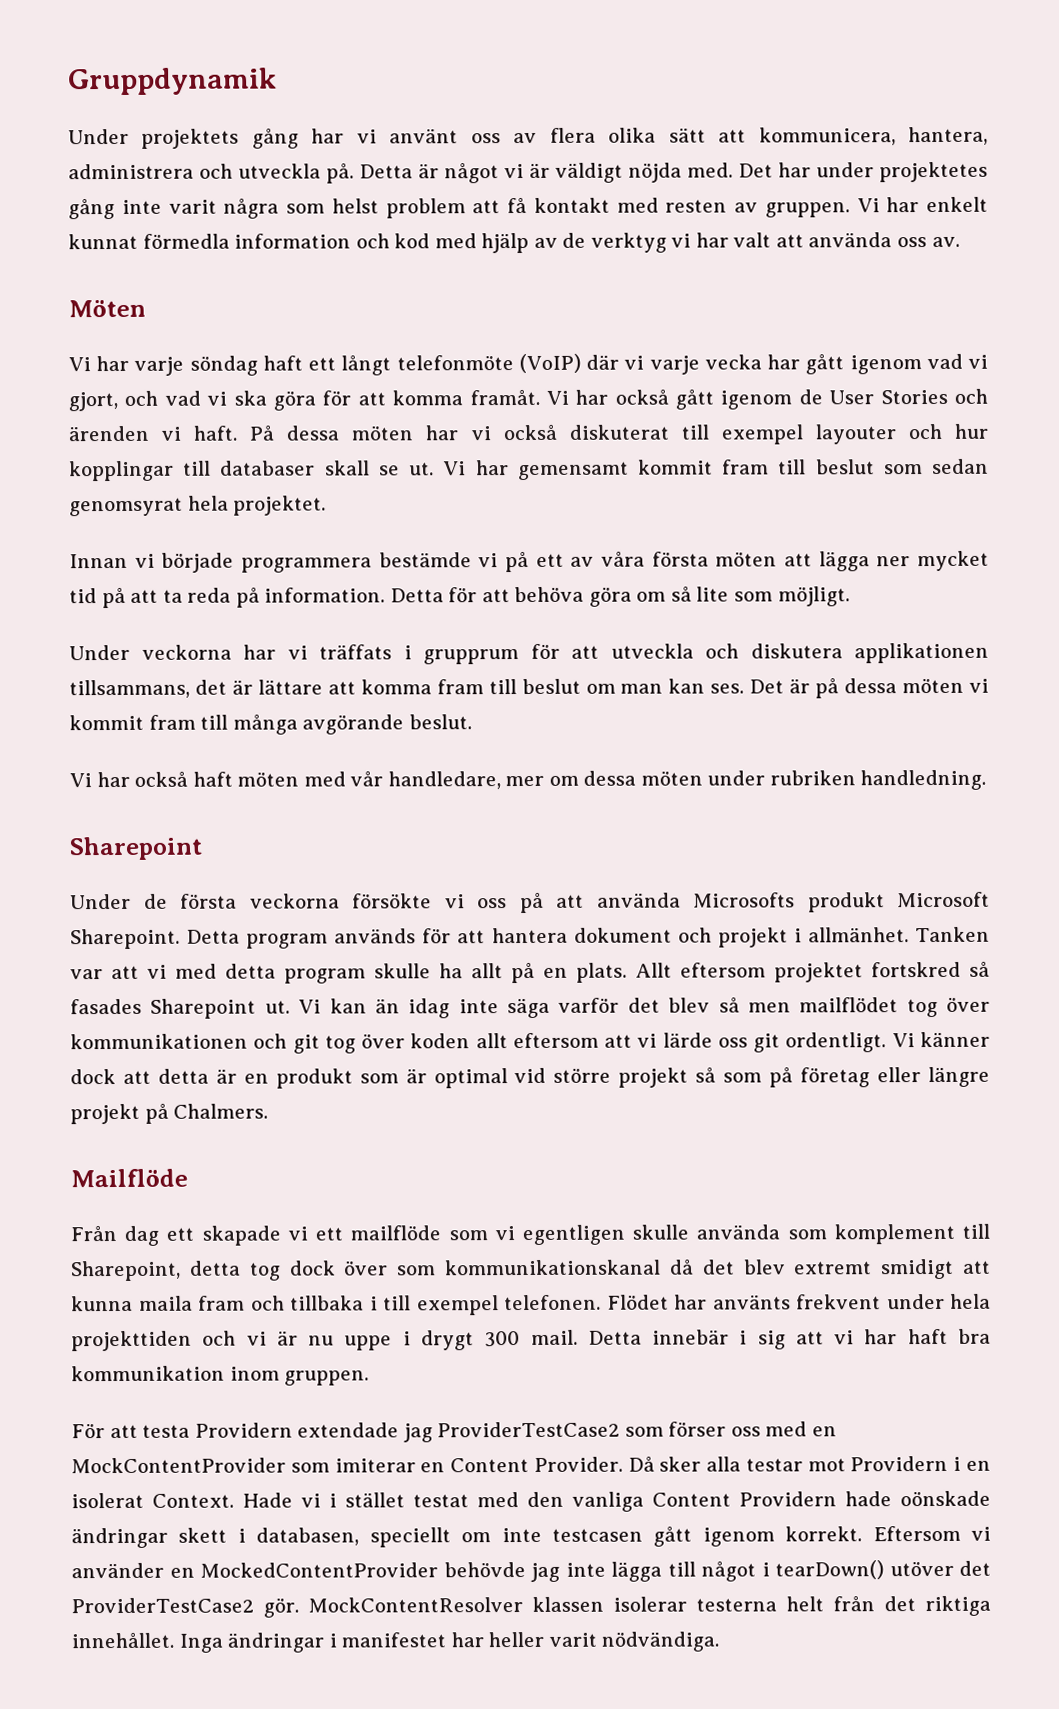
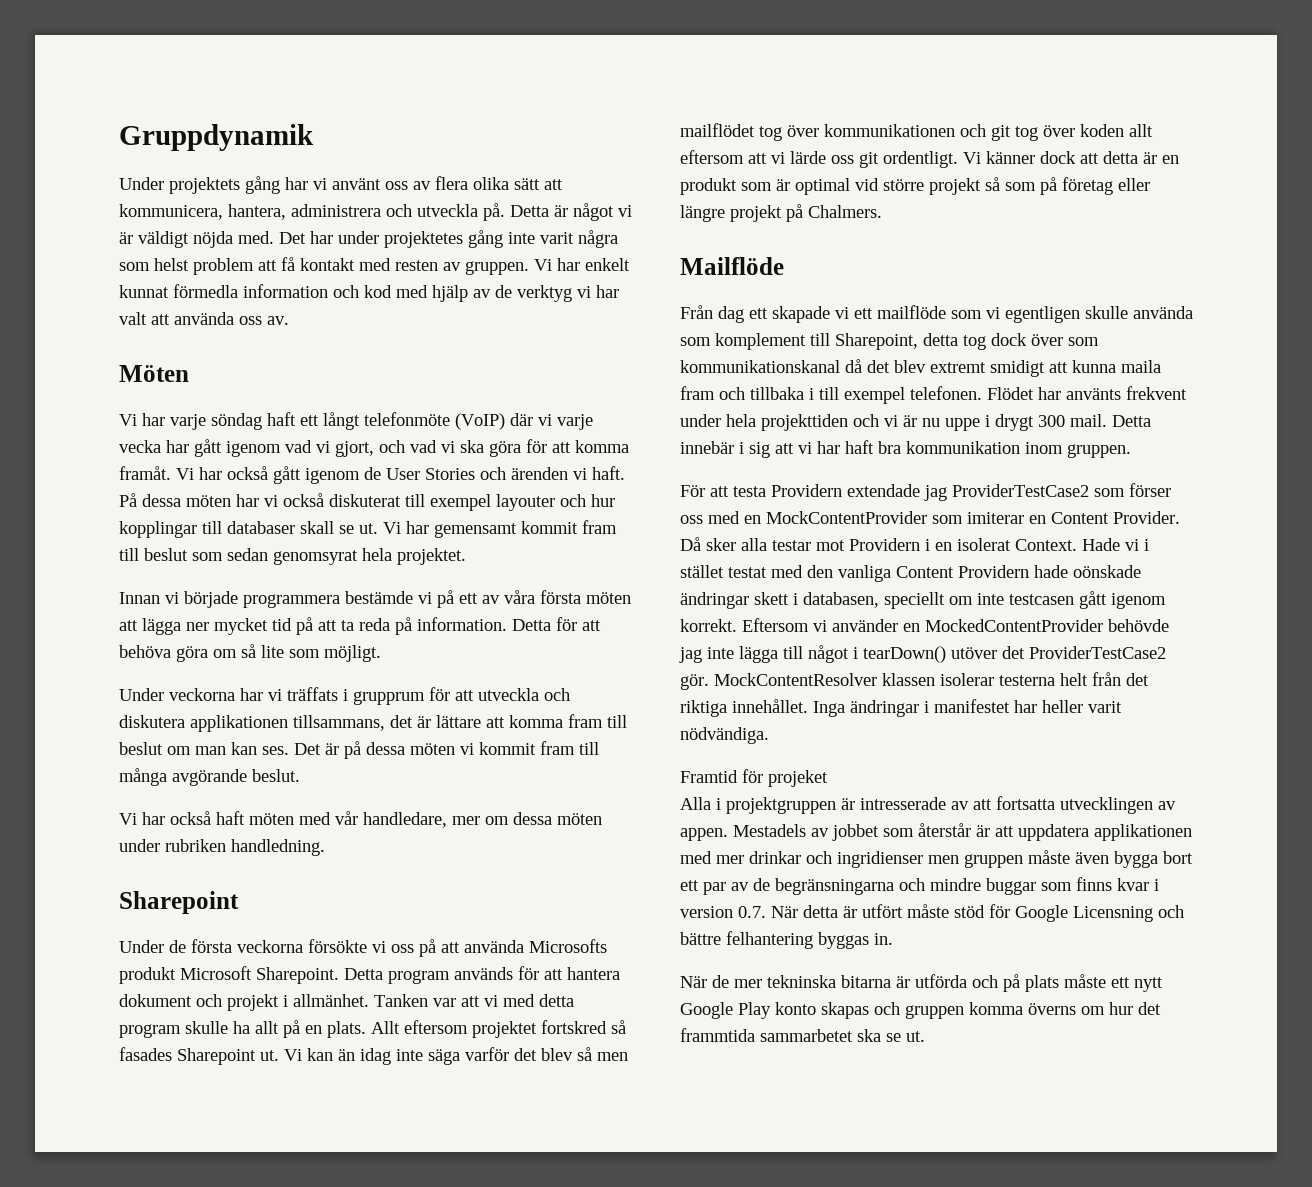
+ Framtid för projeket
+ Alla i projektgruppen är intresserade av att fortsatta utvecklingen av appen. Mestadels av jobbet som återstår är att uppdatera applikationen med mer drinkar och ingridienser men gruppen måste även bygga bort ett par av de begränsningarna och mindre buggar som finns kvar i version 0.7. När detta är utfört måste stöd för Google Licensning och bättre felhantering byggas in.
+ När de mer tekninska bitarna är utförda och på plats måste ett nytt Google Play konto skapas och gruppen komma överns om hur det frammtida sammarbetet ska se ut.

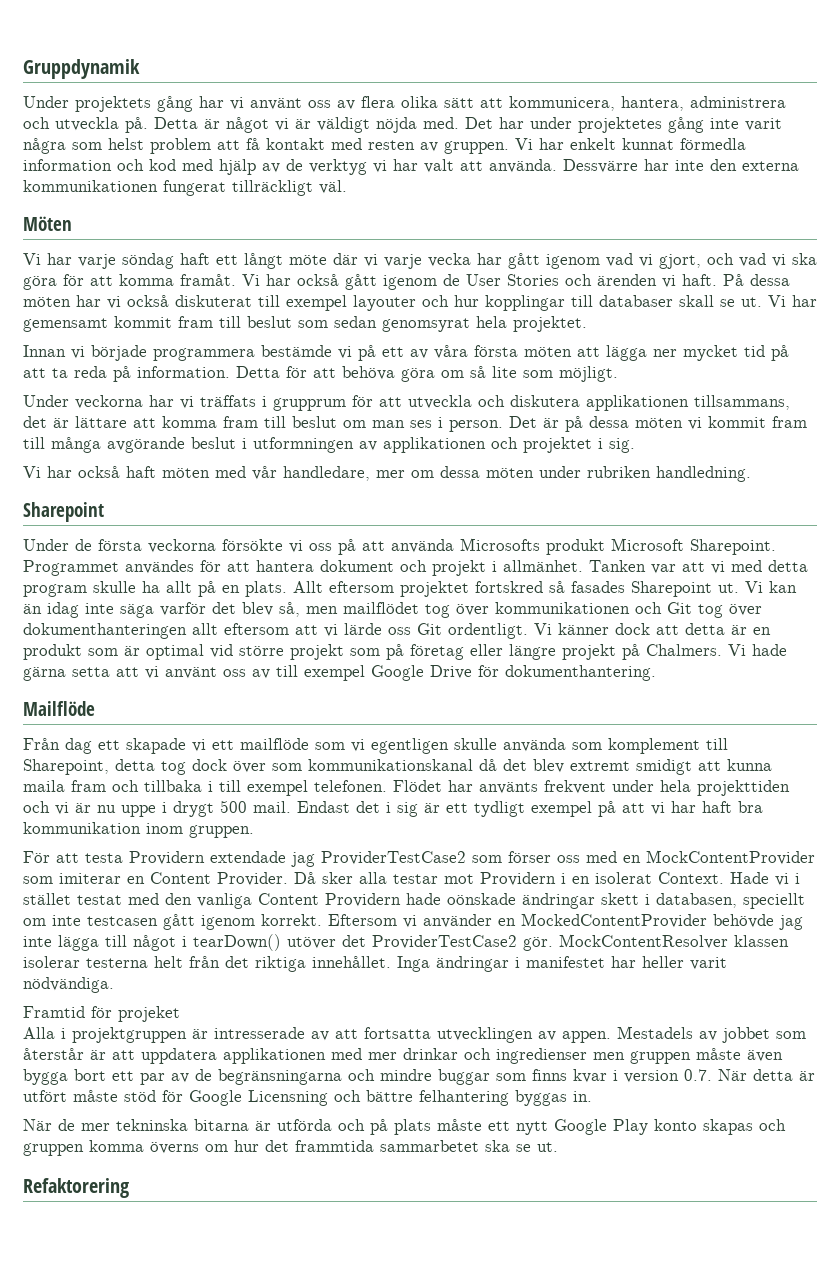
- Vi har enkelt kunnat förmedla information och kod med hjälp av de verktyg vi har valt att använda oss av.
+ Vi har enkelt kunnat förmedla information och kod med hjälp av de verktyg vi har valt att använda. Dessvärre har inte den externa kommunikationen fungerat tillräckligt väl.
- Vi har varje söndag haft ett långt telefonmöte (VoIP) där vi varje vecka har gått igenom vad vi gjort, och vad vi ska göra för att komma framåt.
+ Vi har varje söndag haft ett långt möte där vi varje vecka har gått igenom vad vi gjort, och vad vi ska göra för att komma framåt.
- Under veckorna har vi träffats i grupprum för att utveckla och diskutera applikationen tillsammans, det är lättare att komma fram till beslut om man kan ses.
+ Under veckorna har vi träffats i grupprum för att utveckla och diskutera applikationen tillsammans, det är lättare att komma fram till beslut om man ses i person.
- Det är på dessa möten vi kommit fram till många avgörande beslut.
+ Det är på dessa möten vi kommit fram till många avgörande beslut i utformningen av applikationen och projektet i sig.
- Detta program används för att hantera dokument och projekt i allmänhet.
+ Programmet användes för att hantera dokument och projekt i allmänhet.
- Vi kan än idag inte säga varför det blev så men mailflödet tog över kommunikationen och git tog över koden allt eftersom att vi lärde oss git ordentligt.
+ Vi kan än idag inte säga varför det blev så, men mailflödet tog över kommunikationen och Git tog över dokumenthanteringen allt eftersom att vi lärde oss Git ordentligt.
- Vi känner dock att detta är en produkt som är optimal vid större projekt så som på företag eller längre projekt på Chalmers.
+ Vi känner dock att detta är en produkt som är optimal vid större projekt som på företag eller längre projekt på Chalmers. Vi hade gärna setta att vi använt oss av till exempel Google Drive för dokumenthantering.
- Flödet har använts frekvent under hela projekttiden och vi är nu uppe i drygt 300 mail. Detta innebär i sig att vi har haft bra kommunikation inom gruppen.
+ Flödet har använts frekvent under hela projekttiden och vi är nu uppe i drygt 500 mail. Endast det i sig är ett tydligt exempel på att vi har haft bra kommunikation inom gruppen.
- Mestadels av jobbet som återstår är att uppdatera applikationen med mer drinkar och ingridienser men gruppen måste även bygga bort ett par av de begränsningarna och mindre buggar som finns kvar i version 0.7. När detta är utfört måste stöd för Google Licensning och bättre felhantering byggas in.
+ Mestadels av jobbet som återstår är att uppdatera applikationen med mer drinkar och ingredienser men gruppen måste även bygga bort ett par av de begränsningarna och mindre buggar som finns kvar i version 0.7. När detta är utfört måste stöd för Google Licensning och bättre felhantering byggas in.
+ Refaktorering

